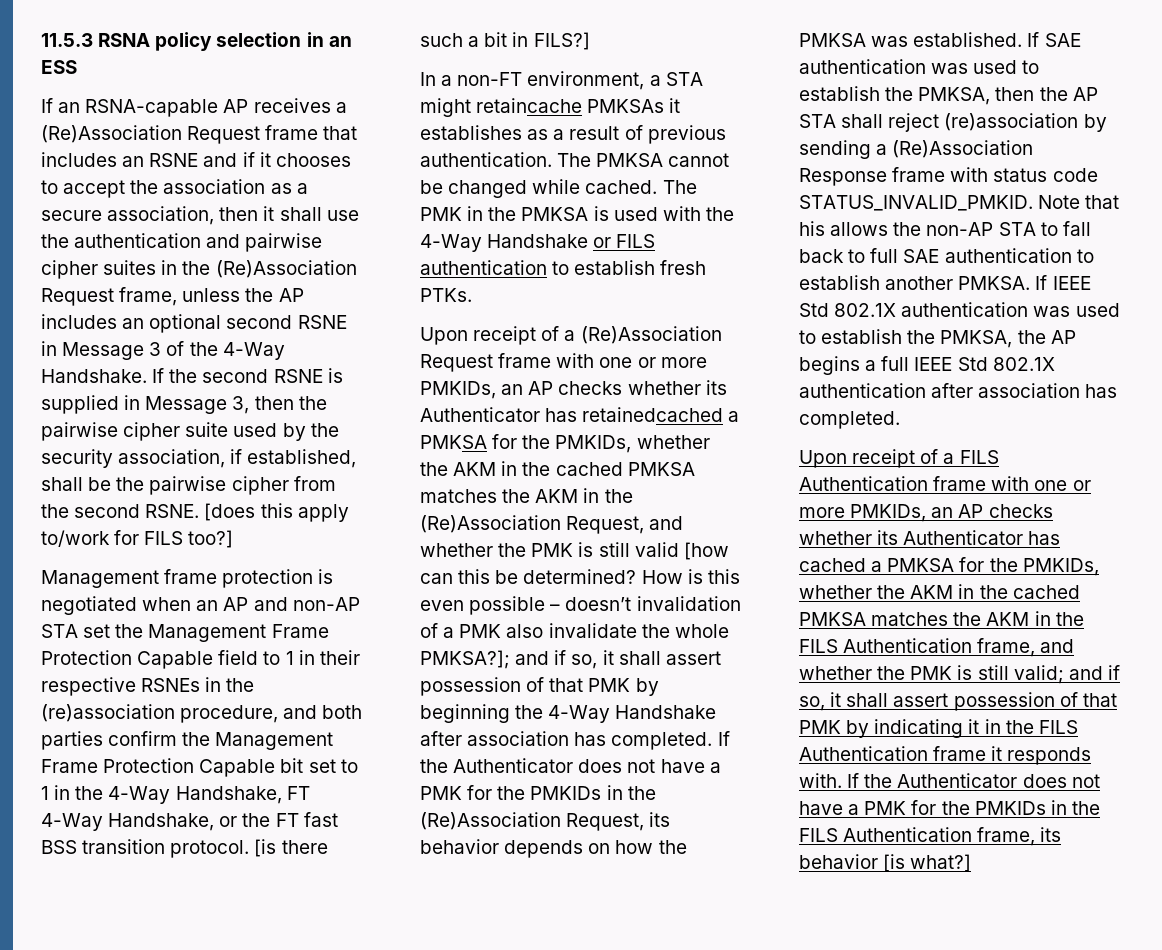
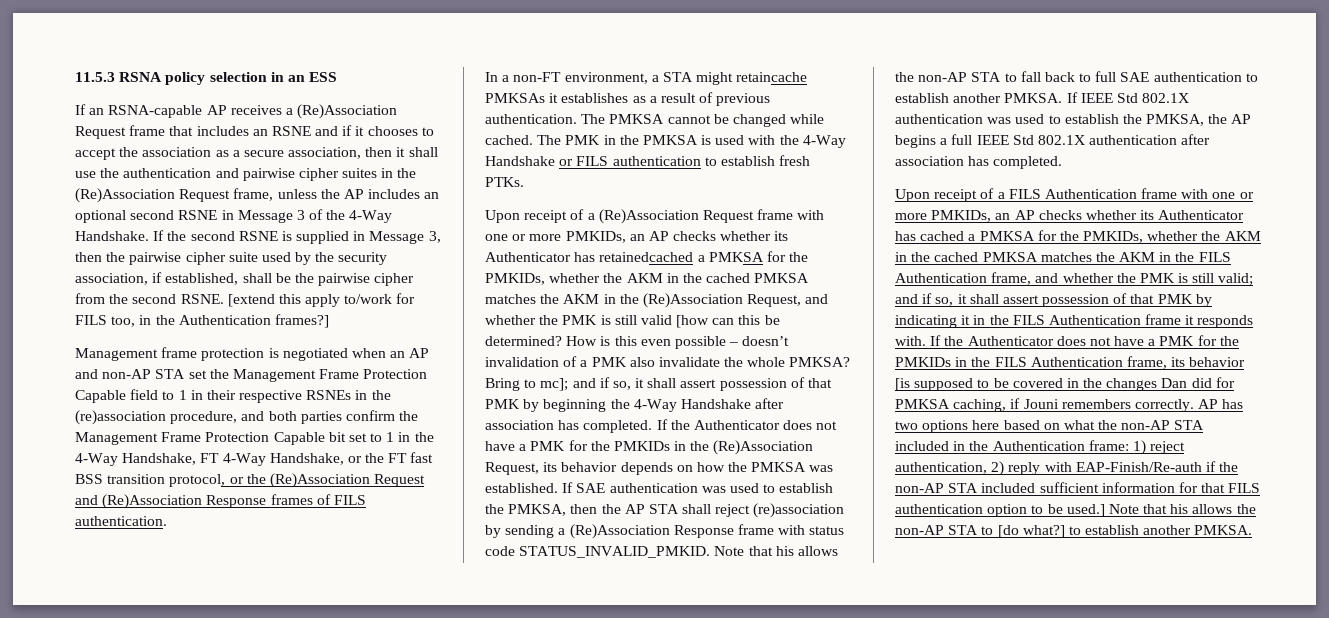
- [does this apply to/work for FILS too?]
+ [extend this apply to/work for FILS too, in the Authentication frames?]
- Management frame protection is negotiated when an AP and non-AP STA set the Management Frame Protection Capable field to 1 in their respective RSNEs in the (re)association procedure, and both parties confirm the Management Frame Protection Capable bit set to 1 in the 4-Way Handshake, FT 4-Way Handshake, or the FT fast BSS transition protocol. [is there such a bit in FILS?]
+ Management frame protection is negotiated when an AP and non-AP STA set the Management Frame Protection Capable field to 1 in their respective RSNEs in the (re)association procedure, and both parties confirm the Management Frame Protection Capable bit set to 1 in the 4-Way Handshake, FT 4-Way Handshake, or the FT fast BSS transition protocol, or the (Re)Association Request and (Re)Association Response frames of FILS authentication.
- How is this even possible – doesn’t invalidation of a PMK also invalidate the whole PMKSA?]; and if so, it shall assert possession of that PMK by beginning the 4-Way Handshake after association has completed.
+ How is this even possible – doesn’t invalidation of a PMK also invalidate the whole PMKSA? Bring to mc]; and if so, it shall assert possession of that PMK by beginning the 4-Way Handshake after association has completed.
- If the Authenticator does not have a PMK for the PMKIDs in the FILS Authentication frame, its behavior [is what?]
+ If the Authenticator does not have a PMK for the PMKIDs in the FILS Authentication frame, its behavior [is supposed to be covered in the changes Dan did for PMKSA caching, if Jouni remembers correctly. AP has two options here based on what the non-AP STA included in the Authentication frame: 1) reject authentication, 2) reply with EAP-Finish/Re-auth if the non-AP STA included sufficient information for that FILS authentication option to be used.] Note that his allows the non-AP STA to [do what?] to establish another PMKSA.

